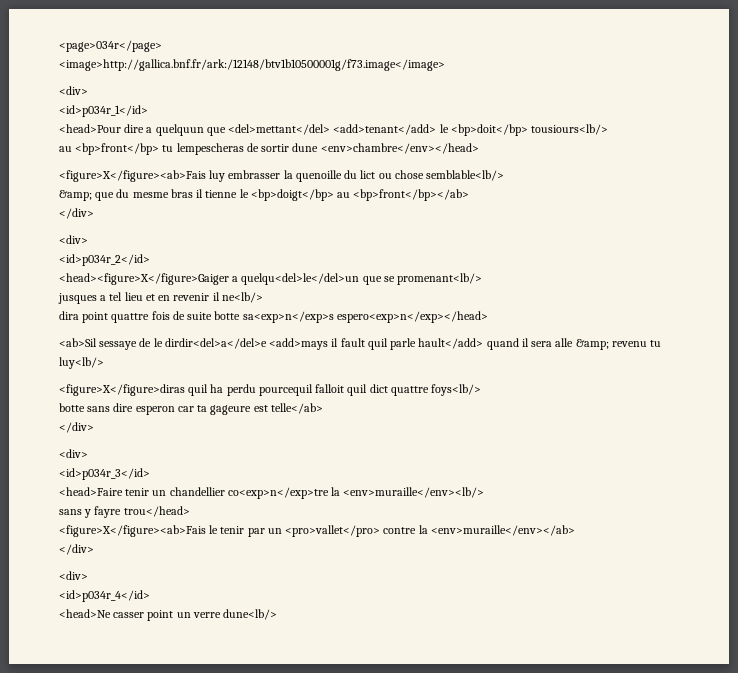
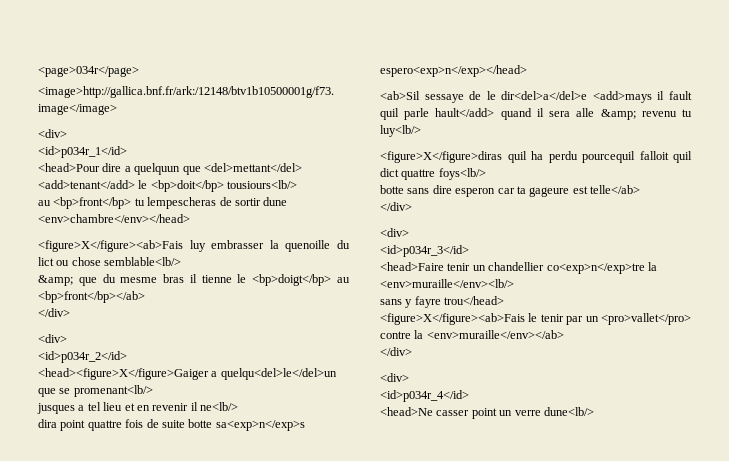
- <ab>Sil sessaye de le dirdir<del>a</del>e <add>mays il fault quil parle hault</add> quand il sera alle &amp; revenu tu luy<lb/>
+ <ab>Sil sessaye de le dir<del>a</del>e <add>mays il fault quil parle hault</add> quand il sera alle &amp; revenu tu luy<lb/>

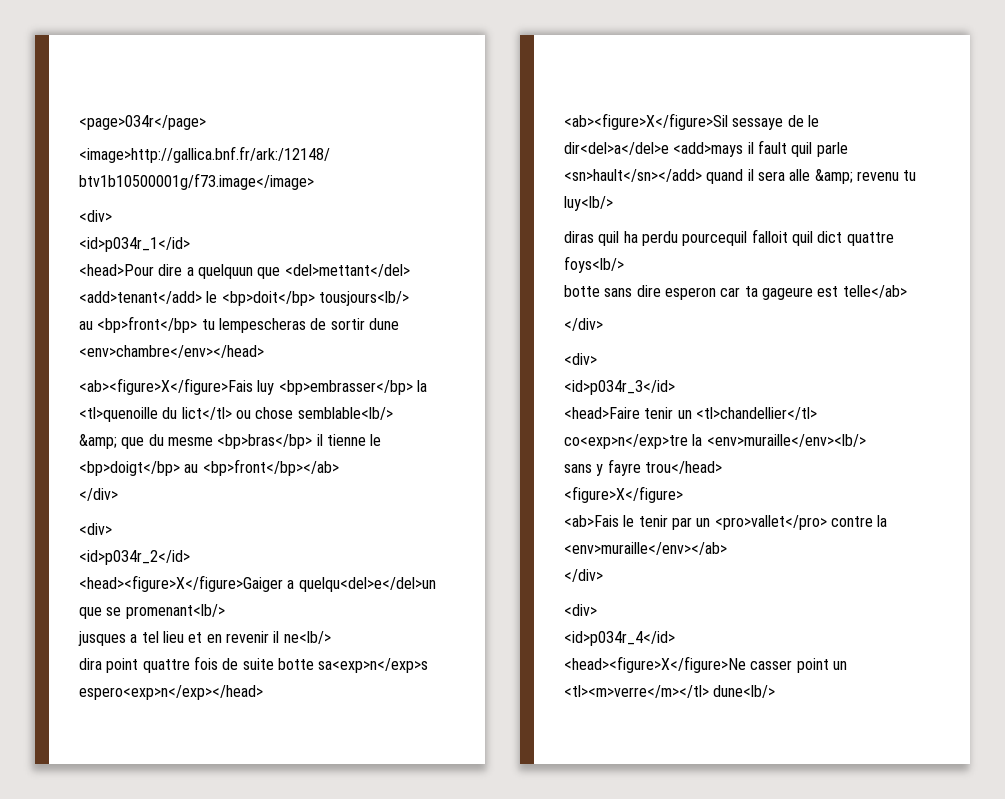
- <head>Pour dire a quelquun que <del>mettant</del> <add>tenant</add> le <bp>doit</bp> tousiours<lb/>
+ <head>Pour dire a quelquun que <del>mettant</del> <add>tenant</add> le <bp>doit</bp> tousjours<lb/>
- <figure>X</figure><ab>Fais luy embrasser la quenoille du lict ou chose semblable<lb/>
+ <ab><figure>X</figure>Fais luy <bp>embrasser</bp> la <tl>quenoille du lict</tl> ou chose semblable<lb/>
- &amp; que du mesme bras il tienne le <bp>doigt</bp> au <bp>front</bp></ab>
+ &amp; que du mesme <bp>bras</bp> il tienne le <bp>doigt</bp> au <bp>front</bp></ab>
- <head><figure>X</figure>Gaiger a quelqu<del>le</del>un que se promenant<lb/>
+ <head><figure>X</figure>Gaiger a quelqu<del>e</del>un que se promenant<lb/>
- <ab>Sil sessaye de le dir<del>a</del>e <add>mays il fault quil parle hault</add> quand il sera alle &amp; revenu tu luy<lb/>
+ <ab><figure>X</figure>Sil sessaye de le dir<del>a</del>e <add>mays il fault quil parle <sn>hault</sn></add> quand il sera alle &amp; revenu tu luy<lb/>
- <figure>X</figure>diras quil ha perdu pourcequil falloit quil dict quattre foys<lb/>
+ diras quil ha perdu pourcequil falloit quil dict quattre foys<lb/>
- <head>Faire tenir un chandellier co<exp>n</exp>tre la <env>muraille</env><lb/>
+ <head>Faire tenir un <tl>chandellier</tl> co<exp>n</exp>tre la <env>muraille</env><lb/>
- <figure>X</figure><ab>Fais le tenir par un <pro>vallet</pro> contre la <env>muraille</env></ab>
+ <figure>X</figure>
+ <ab>Fais le tenir par un <pro>vallet</pro> contre la <env>muraille</env></ab>
- <head>Ne casser point un verre dune<lb/>
+ <head><figure>X</figure>Ne casser point un <tl><m>verre</m></tl> dune<lb/>

